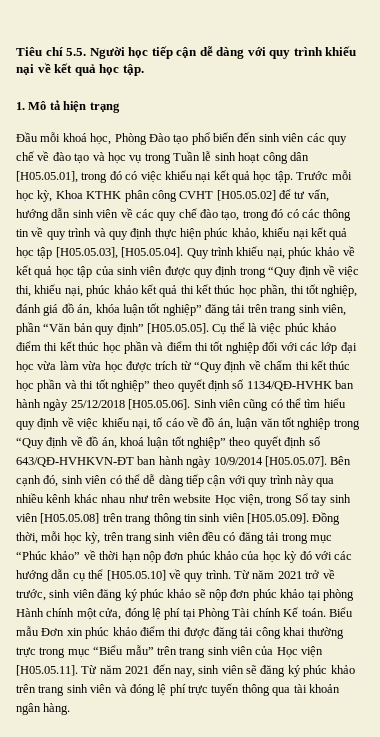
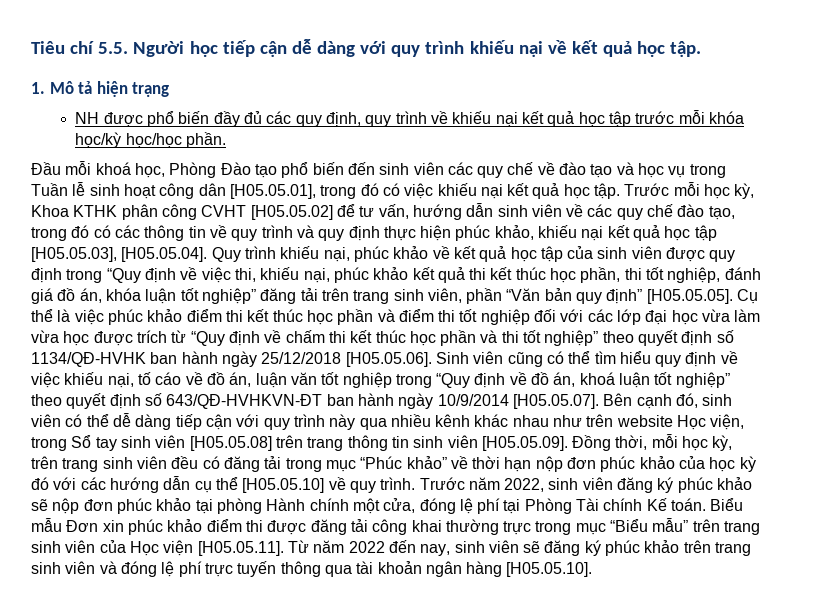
+ NH được phổ biến đầy đủ các quy định, quy trình về khiếu nại kết quả học tập trước mỗi khóa học/kỳ học/học phần.
- Từ năm 2021 trở về trước, sinh viên đăng ký phúc khảo sẽ nộp đơn phúc khảo tại phòng Hành chính một cửa, đóng lệ phí tại Phòng Tài chính Kế toán.
+ Trước năm 2022, sinh viên đăng ký phúc khảo sẽ nộp đơn phúc khảo tại phòng Hành chính một cửa, đóng lệ phí tại Phòng Tài chính Kế toán.
- Biểu mẫu Đơn xin phúc khảo điểm thi được đăng tải công khai thường trực trong mục “Biểu mẫu” trên trang sinh viên của Học viện [H05.05.11]. Từ năm 2021 đến nay, sinh viên sẽ đăng ký phúc khảo trên trang sinh viên và đóng lệ phí trực tuyến thông qua tài khoản ngân hàng.
+ Biểu mẫu Đơn xin phúc khảo điểm thi được đăng tải công khai thường trực trong mục “Biểu mẫu” trên trang sinh viên của Học viện [H05.05.11]. Từ năm 2022 đến nay, sinh viên sẽ đăng ký phúc khảo trên trang sinh viên và đóng lệ phí trực tuyến thông qua tài khoản ngân hàng [H05.05.10].

